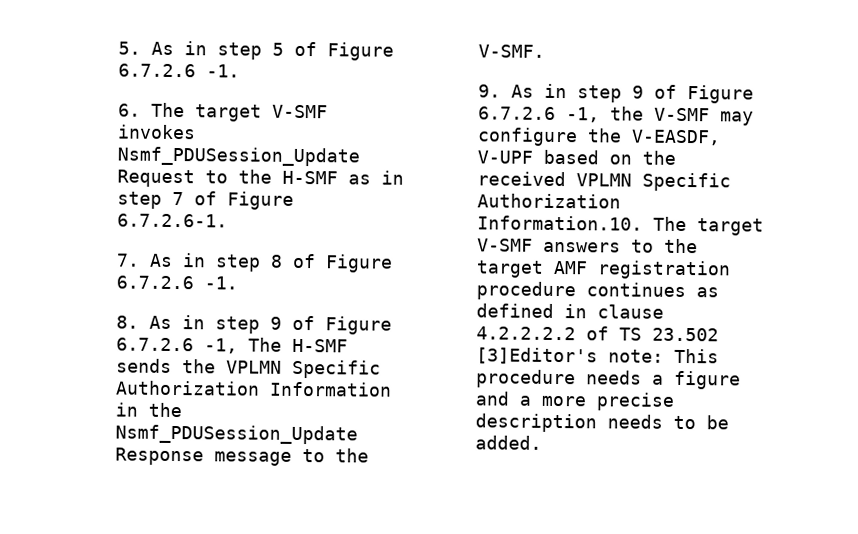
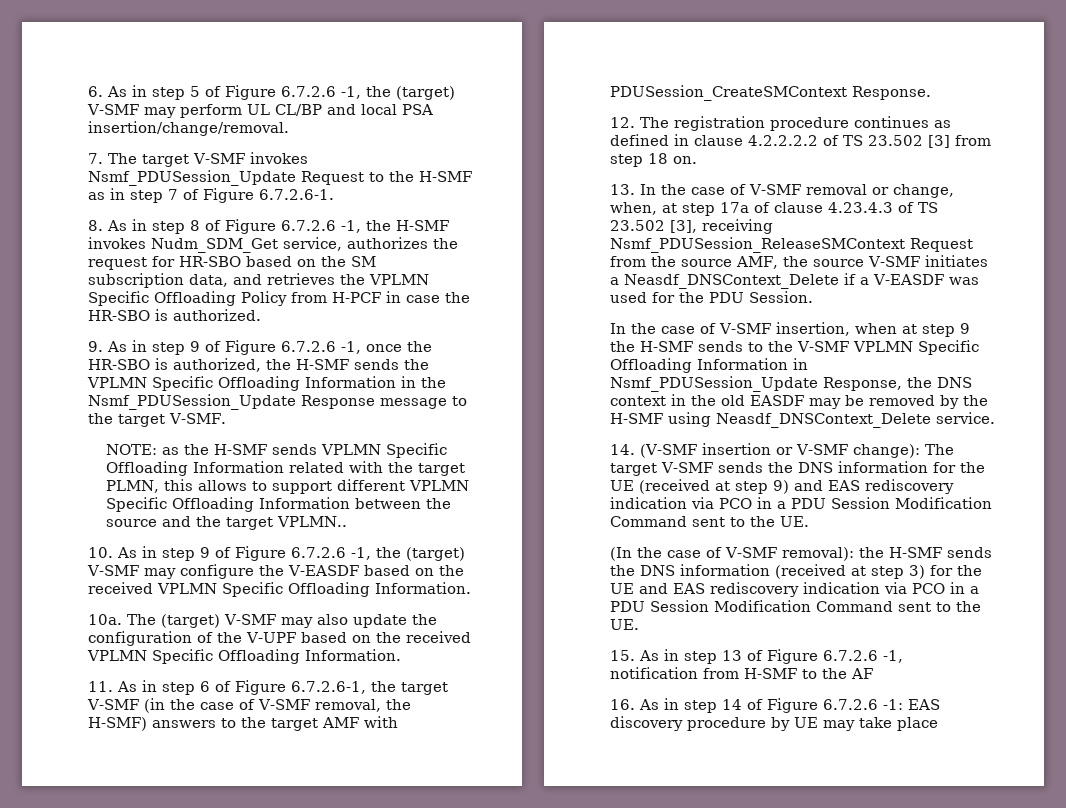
- 5. As in step 5 of Figure 6.7.2.6 -1.
- 6. The target V-SMF invokes Nsmf_PDUSession_Update Request to the H-SMF as in step 7 of Figure 6.7.2.6-1.
+ 6. As in step 5 of Figure 6.7.2.6 -1, the (target) V-SMF may perform UL CL/BP and local PSA insertion/change/removal.
+ 7. The target V-SMF invokes Nsmf_PDUSession_Update Request to the H-SMF as in step 7 of Figure 6.7.2.6-1.
- 7. As in step 8 of Figure 6.7.2.6 -1.
- 8. As in step 9 of Figure 6.7.2.6 -1, The H-SMF sends the VPLMN Specific Authorization Information in the Nsmf_PDUSession_Update Response message to the V-SMF.
+ 8. As in step 8 of Figure 6.7.2.6 -1, the H-SMF invokes Nudm_SDM_Get service, authorizes the request for HR-SBO based on the SM subscription data, and retrieves the VPLMN Specific Offloading Policy from H-PCF in case the HR-SBO is authorized.
- 9. As in step 9 of Figure 6.7.2.6 -1, the V-SMF may configure the V-EASDF, V-UPF based on the received VPLMN Specific Authorization Information.10. The target V-SMF answers to the target AMF registration procedure continues as defined in clause 4.2.2.2.2 of TS 23.502 [3]Editor's note: This procedure needs a figure and a more precise description needs to be added.
+ 9. As in step 9 of Figure 6.7.2.6 -1, once the HR-SBO is authorized, the H-SMF sends the VPLMN Specific Offloading Information in the Nsmf_PDUSession_Update Response message to the target V-SMF.
+ NOTE: as the H-SMF sends VPLMN Specific Offloading Information related with the target PLMN, this allows to support different VPLMN Specific Offloading Information between the source and the target VPLMN..
+ 10. As in step 9 of Figure 6.7.2.6 -1, the (target) V-SMF may configure the V-EASDF based on the received VPLMN Specific Offloading Information.
+ 10a. The (target) V-SMF may also update the configuration of the V-UPF based on the received VPLMN Specific Offloading Information.
+ 11. As in step 6 of Figure 6.7.2.6-1, the target V-SMF (in the case of V-SMF removal, the H-SMF) answers to the target AMF with PDUSession_CreateSMContext Response.
+ 12. The registration procedure continues as defined in clause 4.2.2.2.2 of TS 23.502 [3] from step 18 on.
+ 13. In the case of V-SMF removal or change, when, at step 17a of clause 4.23.4.3 of TS 23.502 [3], receiving Nsmf_PDUSession_ReleaseSMContext Request from the source AMF, the source V-SMF initiates a Neasdf_DNSContext_Delete if a V-EASDF was used for the PDU Session.
+ In the case of V-SMF insertion, when at step 9 the H-SMF sends to the V-SMF VPLMN Specific Offloading Information in Nsmf_PDUSession_Update Response, the DNS context in the old EASDF may be removed by the H-SMF using Neasdf_DNSContext_Delete service.
+ 14. (V-SMF insertion or V-SMF change): The target V-SMF sends the DNS information for the UE (received at step 9) and EAS rediscovery indication via PCO in a PDU Session Modification Command sent to the UE.
+ (In the case of V-SMF removal): the H-SMF sends the DNS information (received at step 3) for the UE and EAS rediscovery indication via PCO in a PDU Session Modification Command sent to the UE.
+ 15. As in step 13 of Figure 6.7.2.6 -1, notification from H-SMF to the AF
+ 16. As in step 14 of Figure 6.7.2.6 -1: EAS discovery procedure by UE may take place

